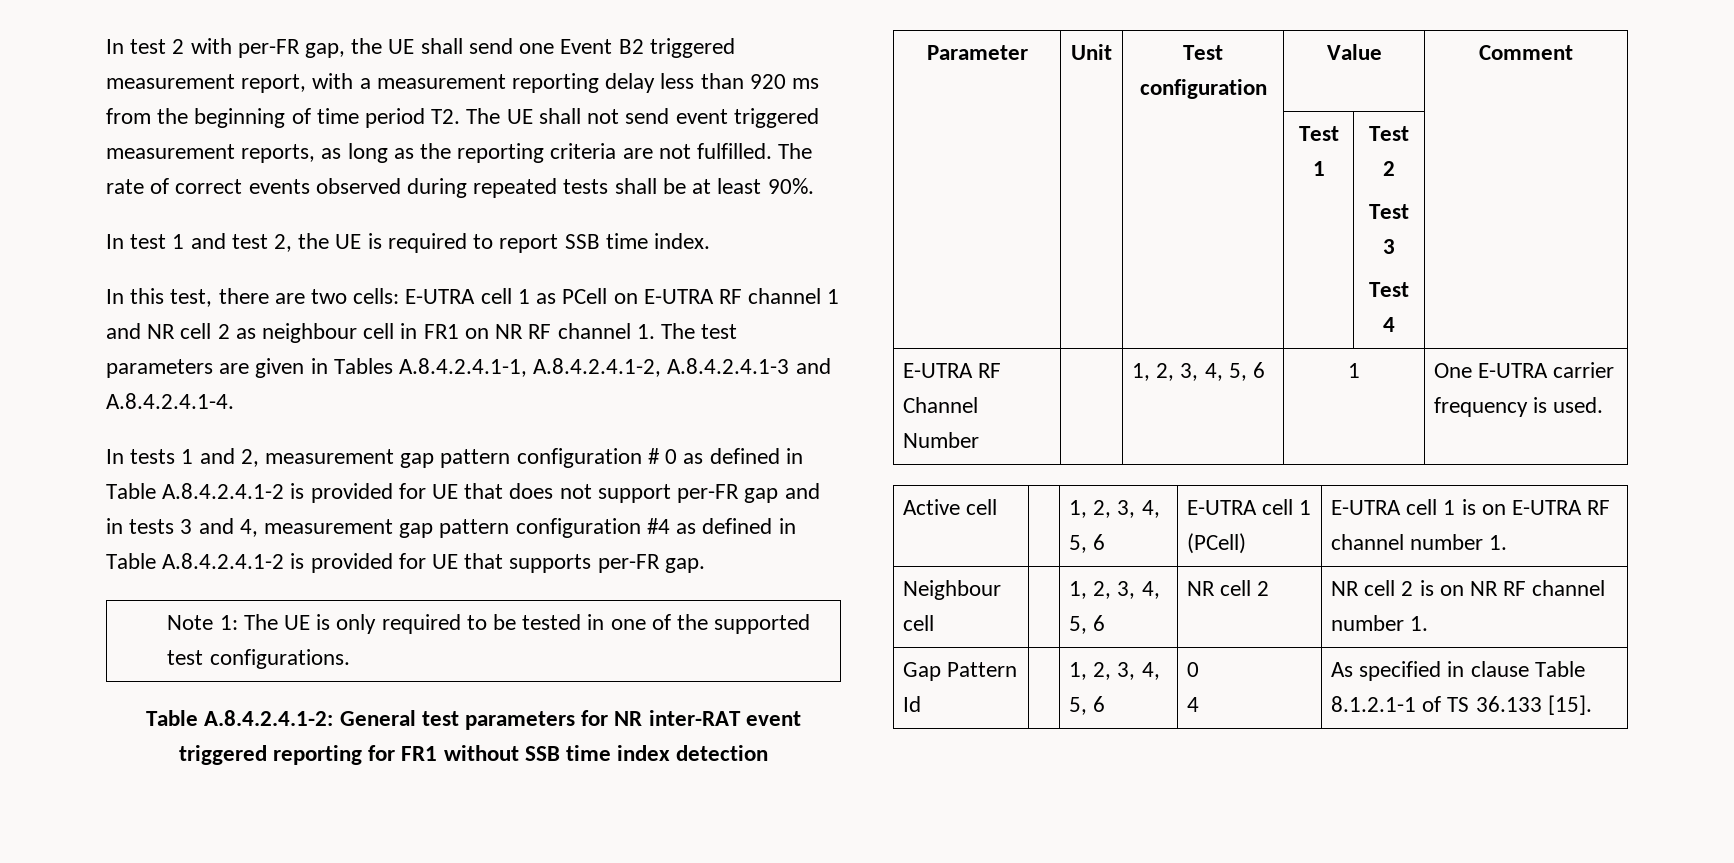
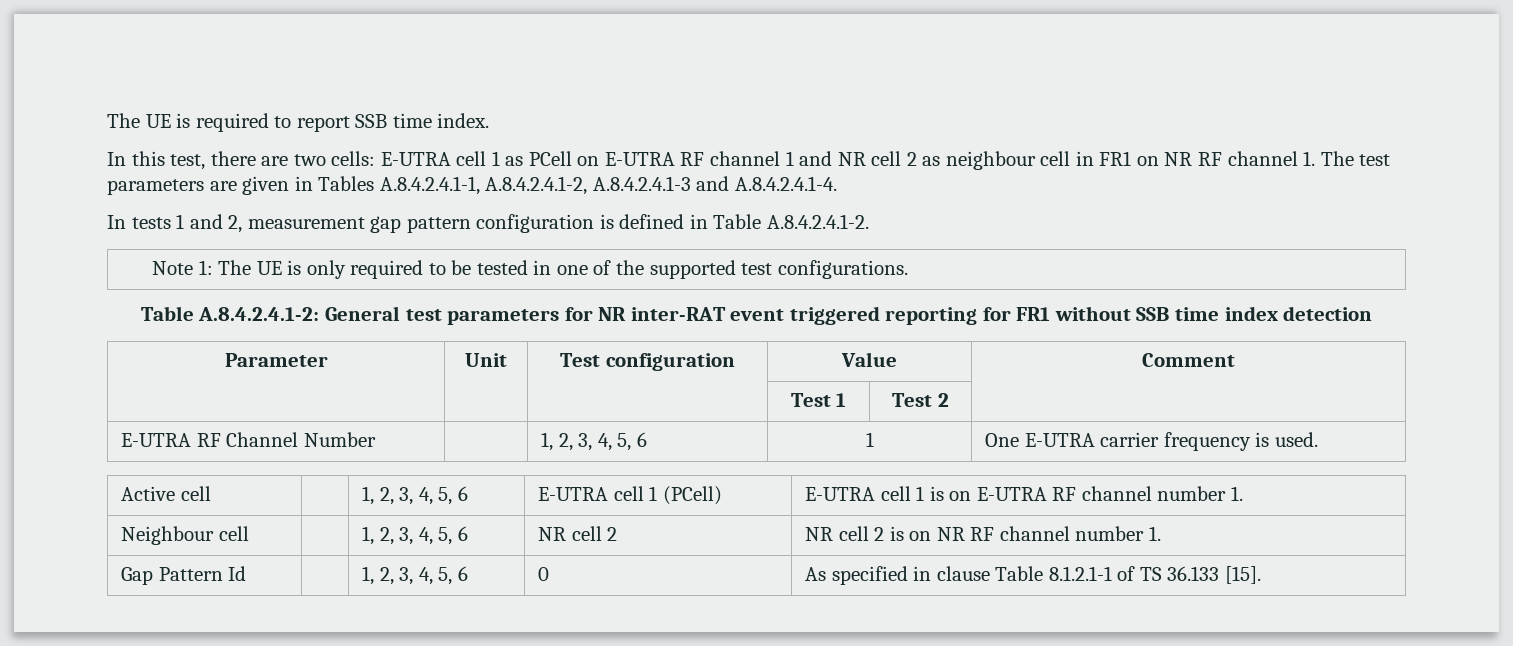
- In test 2 with per-FR gap, the UE shall send one Event B2 triggered measurement report, with a measurement reporting delay less than 920 ms from the beginning of time period T2. The UE shall not send event triggered measurement reports, as long as the reporting criteria are not fulfilled. The rate of correct events observed during repeated tests shall be at least 90%.
- In test 1 and test 2, the UE is required to report SSB time index.
+ The UE is required to report SSB time index.
- In tests 1 and 2, measurement gap pattern configuration # 0 as defined in Table A.8.4.2.4.1-2 is provided for UE that does not support per-FR gap and in tests 3 and 4, measurement gap pattern configuration #4 as defined in Table A.8.4.2.4.1-2 is provided for UE that supports per-FR gap.
+ In tests 1 and 2, measurement gap pattern configuration is defined in Table A.8.4.2.4.1-2.
- | | | Test 1 | Test 2
- Test 3
- Test 4 |
+ | | | Test 1 | Test 2 |
- Gap Pattern Id | | 1, 2, 3, 4, 5, 6 | 0
- 4 | As specified in clause Table 8.1.2.1-1 of TS 36.133 [15].
+ Gap Pattern Id | | 1, 2, 3, 4, 5, 6 | 0 | As specified in clause Table 8.1.2.1-1 of TS 36.133 [15].

